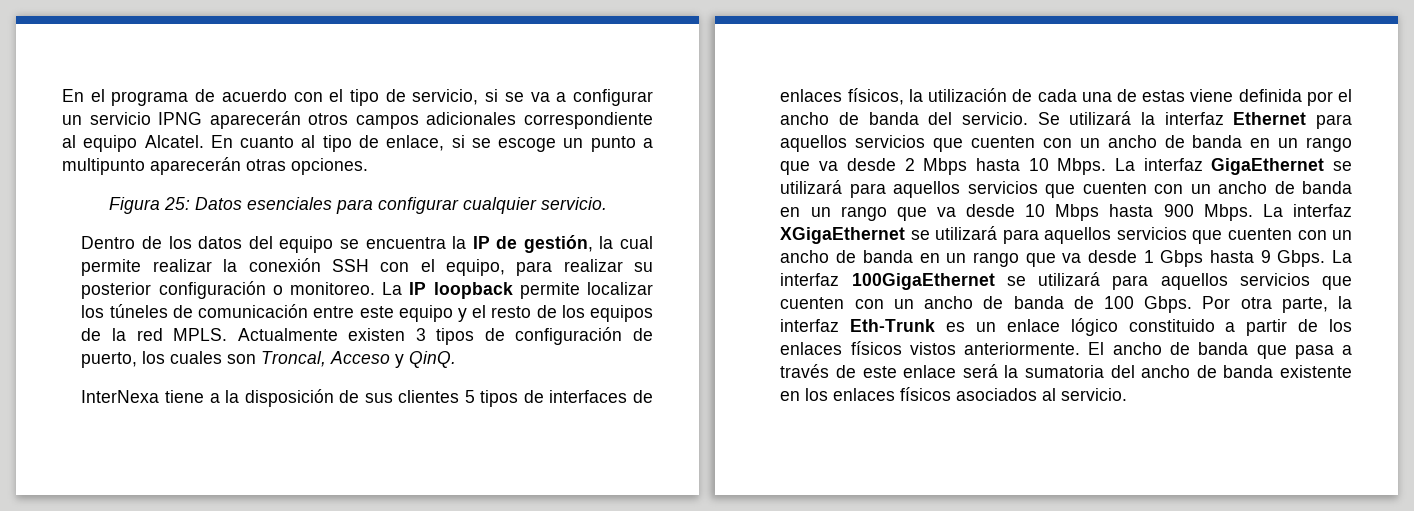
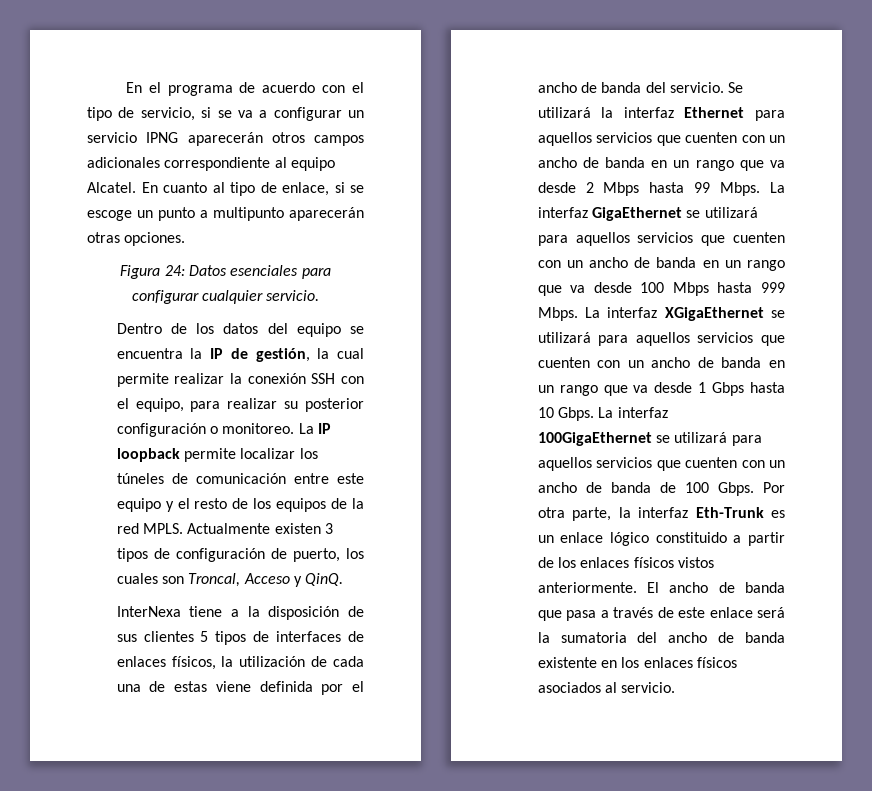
- Figura 25: Datos esenciales para configurar cualquier servicio.
+ Figura 24: Datos esenciales para configurar cualquier servicio.
- Se utilizará la interfaz Ethernet para aquellos servicios que cuenten con un ancho de banda en un rango que va desde 2 Mbps hasta 10 Mbps.
+ Se utilizará la interfaz Ethernet para aquellos servicios que cuenten con un ancho de banda en un rango que va desde 2 Mbps hasta 99 Mbps.
- La interfaz GigaEthernet se utilizará para aquellos servicios que cuenten con un ancho de banda en un rango que va desde 10 Mbps hasta 900 Mbps.
+ La interfaz GigaEthernet se utilizará para aquellos servicios que cuenten con un ancho de banda en un rango que va desde 100 Mbps hasta 999 Mbps.
- La interfaz XGigaEthernet se utilizará para aquellos servicios que cuenten con un ancho de banda en un rango que va desde 1 Gbps hasta 9 Gbps.
+ La interfaz XGigaEthernet se utilizará para aquellos servicios que cuenten con un ancho de banda en un rango que va desde 1 Gbps hasta 10 Gbps.

